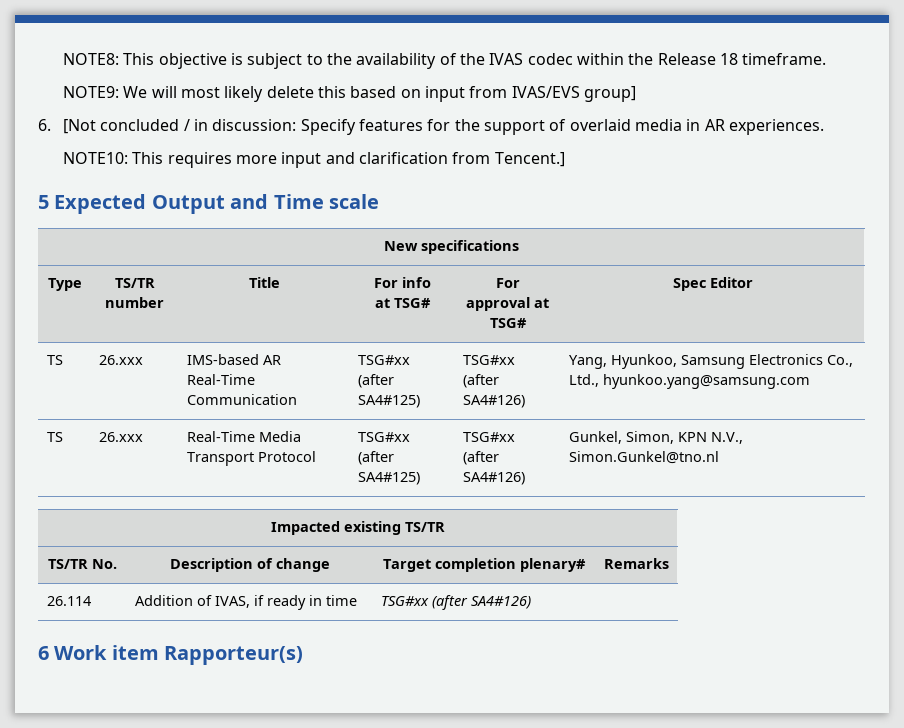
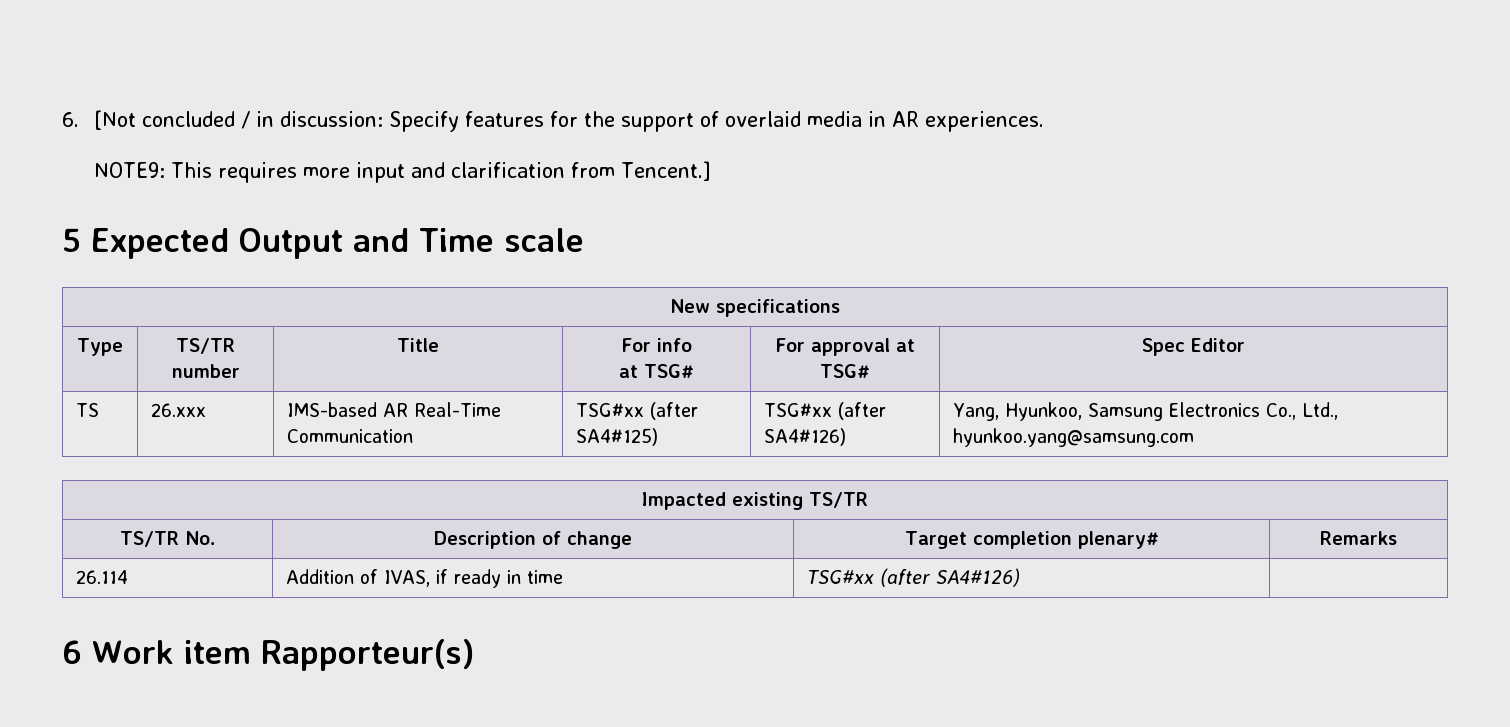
- NOTE8: This objective is subject to the availability of the IVAS codec within the Release 18 timeframe.
- NOTE9: We will most likely delete this based on input from IVAS/EVS group]
- NOTE10: This requires more input and clarification from Tencent.]
+ NOTE9: This requires more input and clarification from Tencent.]
- TS | 26.xxx | Real-Time Media Transport Protocol | TSG#xx (after SA4#125) | TSG#xx (after SA4#126) | Gunkel, Simon, KPN N.V., Simon.Gunkel@tno.nl

